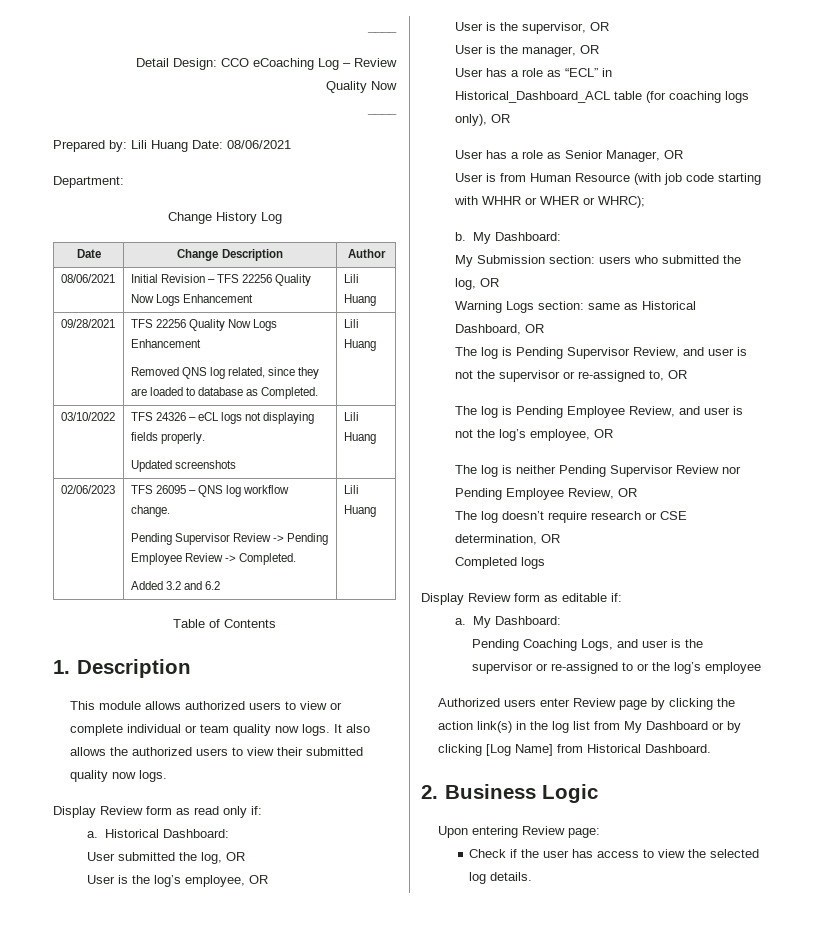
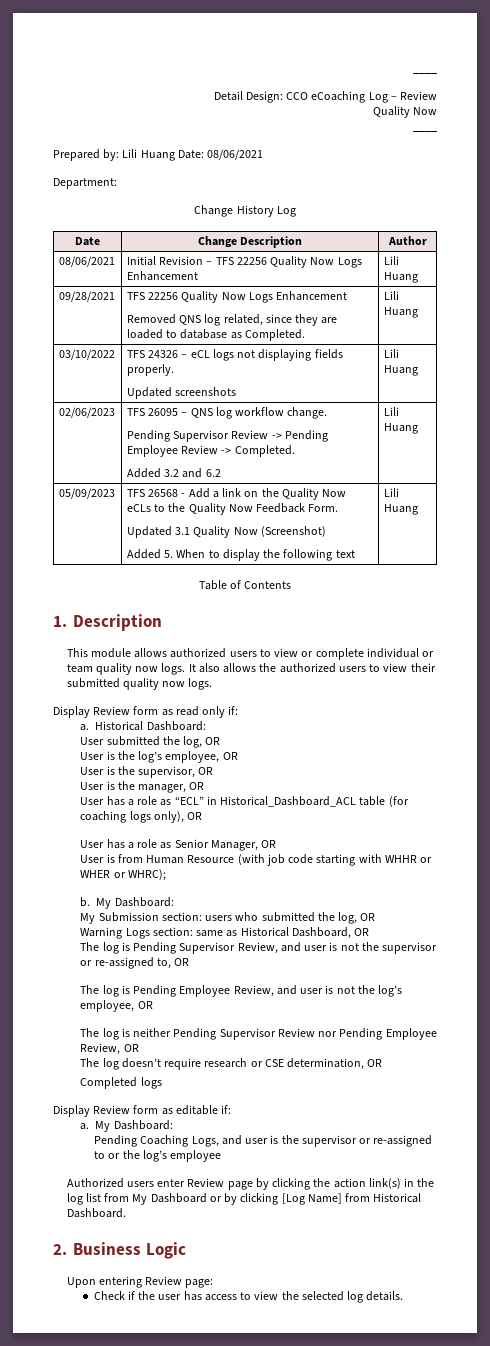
+ 05/09/2023 | TFS 26568 - Add a link on the Quality Now eCLs to the Quality Now Feedback Form.
+ Updated 3.1 Quality Now (Screenshot)
+ Added 5. When to display the following text | Lili Huang

